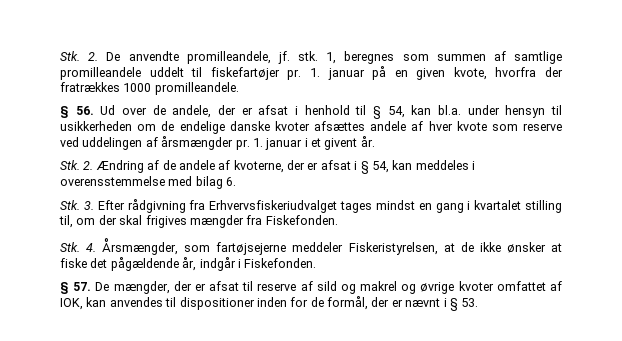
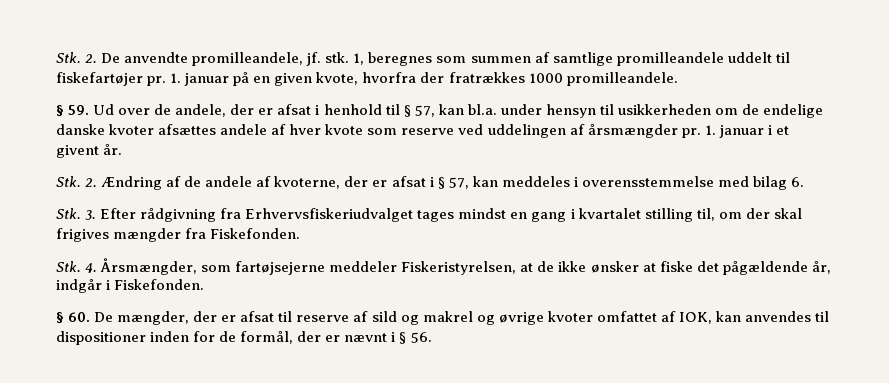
- § 56. Ud over de andele, der er afsat i henhold til § 54, kan bl.a. under hensyn til usikkerheden om de endelige danske kvoter afsættes andele af hver kvote som reserve ved uddelingen af årsmængder pr.
+ § 59. Ud over de andele, der er afsat i henhold til § 57, kan bl.a. under hensyn til usikkerheden om de endelige danske kvoter afsættes andele af hver kvote som reserve ved uddelingen af årsmængder pr.
- Stk. 2. Ændring af de andele af kvoterne, der er afsat i § 54, kan meddeles i overensstemmelse med bilag 6.
+ Stk. 2. Ændring af de andele af kvoterne, der er afsat i § 57, kan meddeles i overensstemmelse med bilag 6.
- § 57. De mængder, der er afsat til reserve af sild og makrel og øvrige kvoter omfattet af IOK, kan anvendes til dispositioner inden for de formål, der er nævnt i § 53.
+ § 60. De mængder, der er afsat til reserve af sild og makrel og øvrige kvoter omfattet af IOK, kan anvendes til dispositioner inden for de formål, der er nævnt i § 56.

